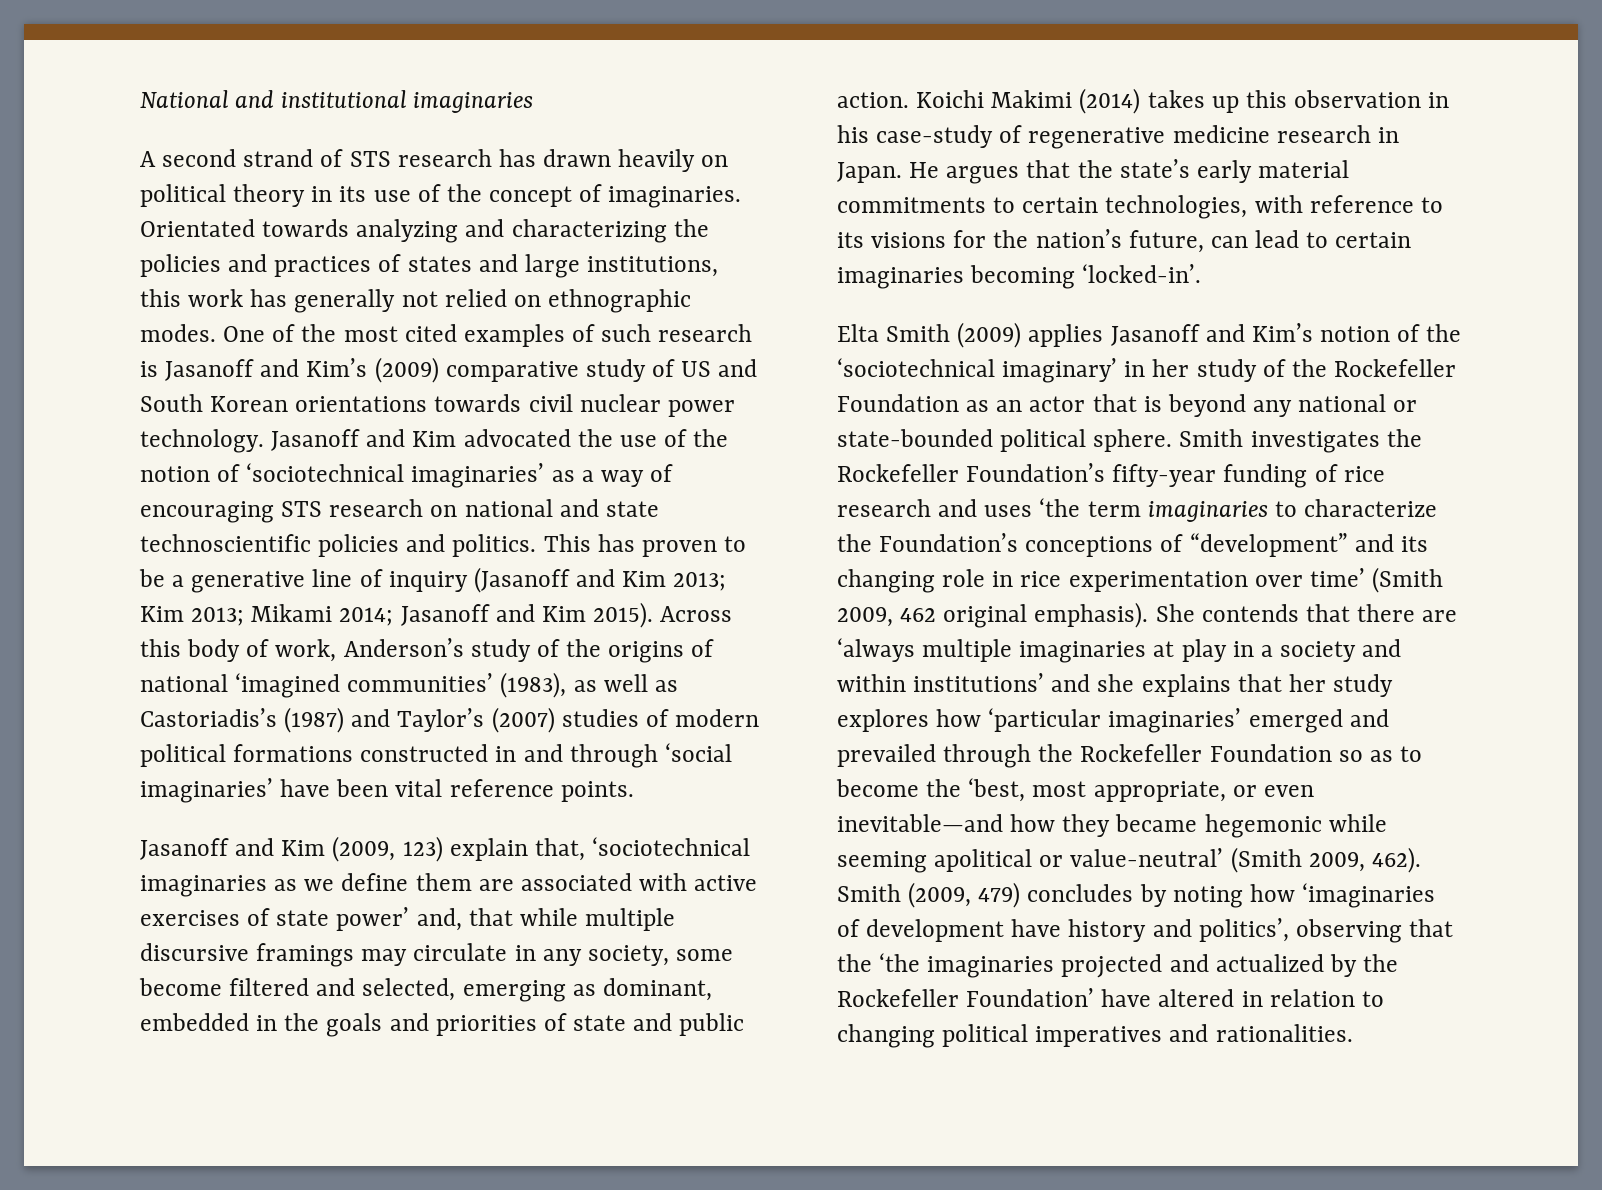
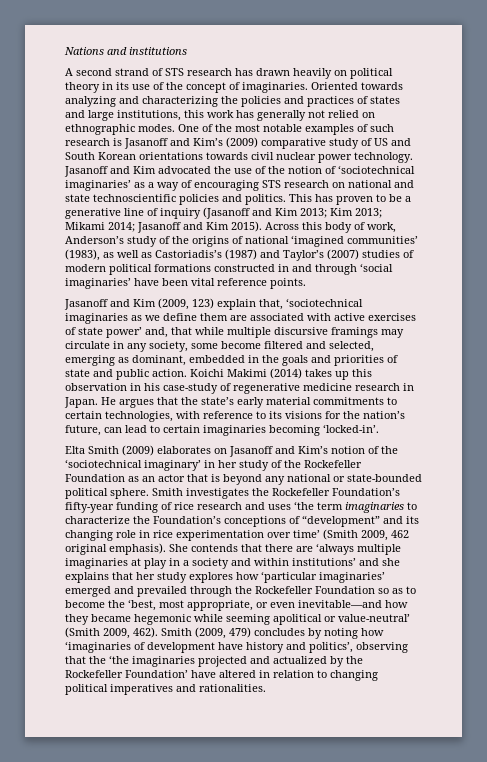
- National and institutional imaginaries
+ Nations and institutions
- Orientated towards analyzing and characterizing the policies and practices of states and large institutions, this work has generally not relied on ethnographic modes.
+ Oriented towards analyzing and characterizing the policies and practices of states and large institutions, this work has generally not relied on ethnographic modes.
- One of the most cited examples of such research is Jasanoff and Kim’s (2009) comparative study of US and South Korean orientations towards civil nuclear power technology.
+ One of the most notable examples of such research is Jasanoff and Kim’s (2009) comparative study of US and South Korean orientations towards civil nuclear power technology.
- Elta Smith (2009) applies Jasanoff and Kim’s notion of the ‘sociotechnical imaginary’ in her study of the Rockefeller Foundation as an actor that is beyond any national or state-bounded political sphere.
+ Elta Smith (2009) elaborates on Jasanoff and Kim’s notion of the ‘sociotechnical imaginary’ in her study of the Rockefeller Foundation as an actor that is beyond any national or state-bounded political sphere.

